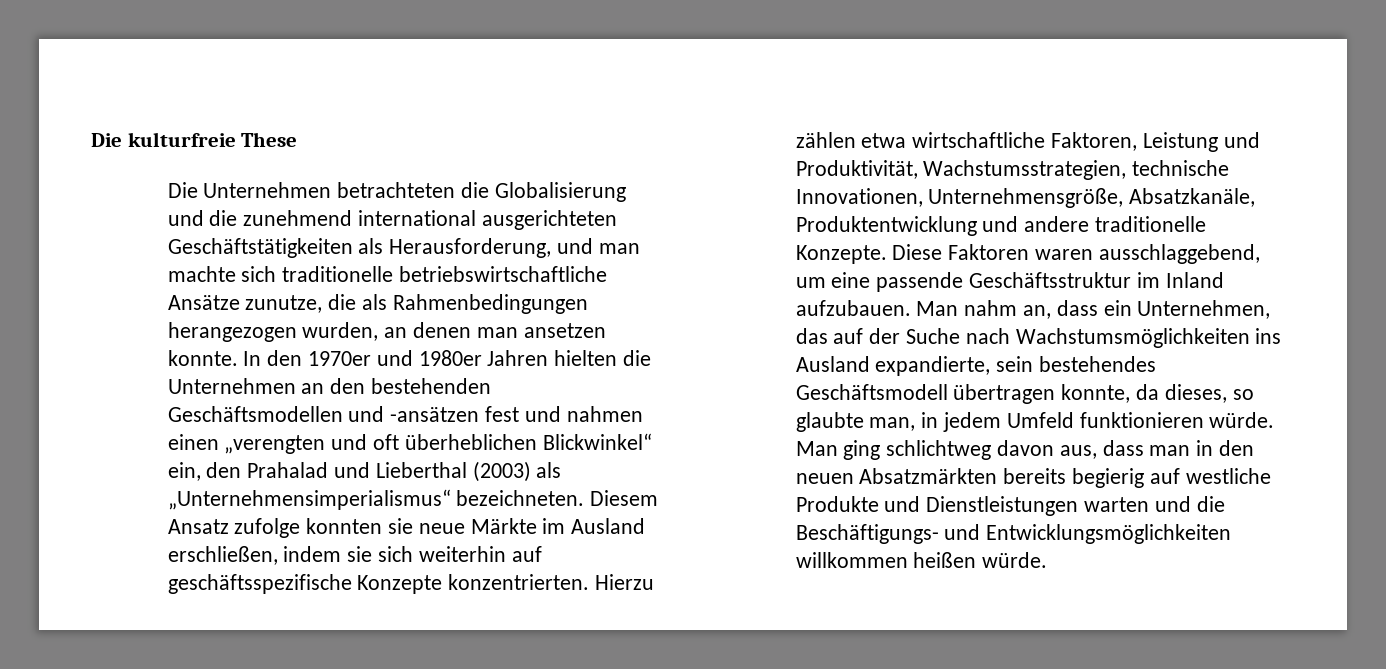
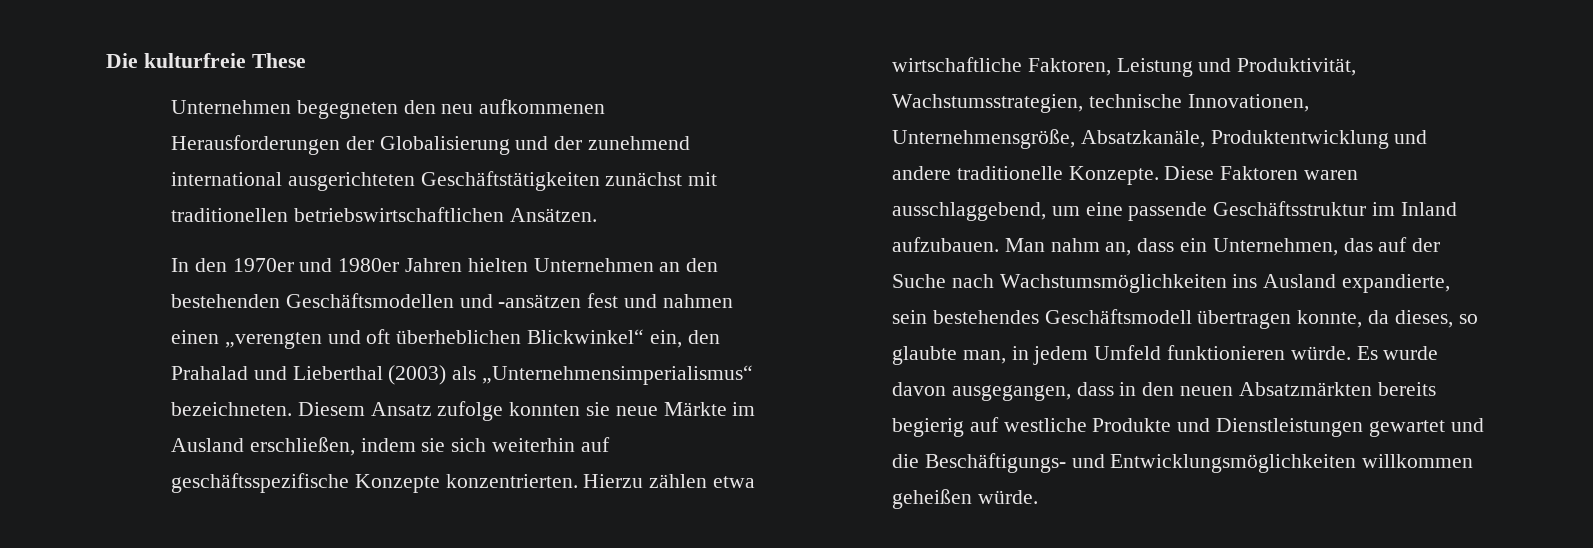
- Die Unternehmen betrachteten die Globalisierung und die zunehmend international ausgerichteten Geschäftstätigkeiten als Herausforderung, und man machte sich traditionelle betriebswirtschaftliche Ansätze zunutze, die als Rahmenbedingungen herangezogen wurden, an denen man ansetzen konnte. In den 1970er und 1980er Jahren hielten die Unternehmen an den bestehenden Geschäftsmodellen und -ansätzen fest und nahmen einen „verengten und oft überheblichen Blickwinkel“ ein, den Prahalad und Lieberthal (2003) als „Unternehmensimperialismus“ bezeichneten.
+ Unternehmen begegneten den neu aufkommenen Herausforderungen der Globalisierung und der zunehmend international ausgerichteten Geschäftstätigkeiten zunächst mit traditionellen betriebswirtschaftlichen Ansätzen.
+ In den 1970er und 1980er Jahren hielten Unternehmen an den bestehenden Geschäftsmodellen und -ansätzen fest und nahmen einen „verengten und oft überheblichen Blickwinkel“ ein, den Prahalad und Lieberthal (2003) als „Unternehmensimperialismus“ bezeichneten.
- Man ging schlichtweg davon aus, dass man in den neuen Absatzmärkten bereits begierig auf westliche Produkte und Dienstleistungen warten und die Beschäftigungs- und Entwicklungsmöglichkeiten willkommen heißen würde.
+ Es wurde davon ausgegangen, dass in den neuen Absatzmärkten bereits begierig auf westliche Produkte und Dienstleistungen gewartet und die Beschäftigungs- und Entwicklungsmöglichkeiten willkommen geheißen würde.

